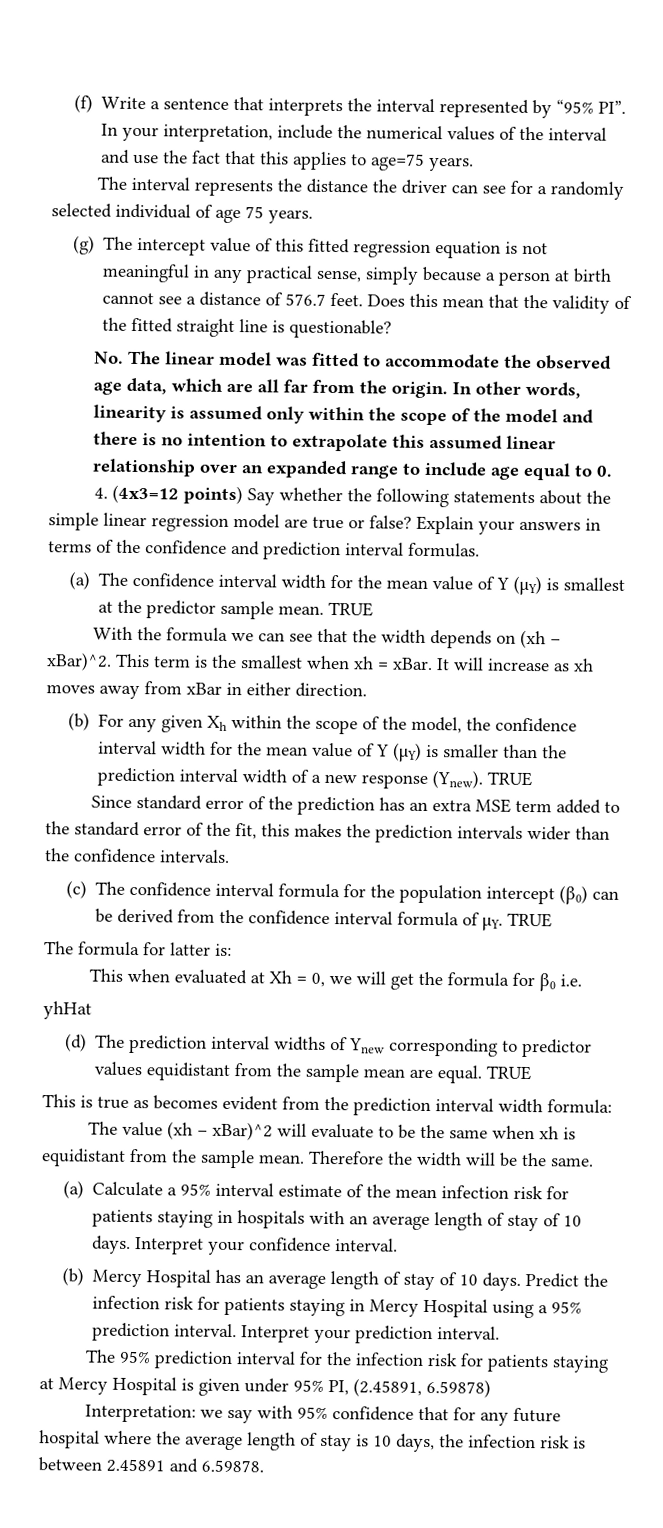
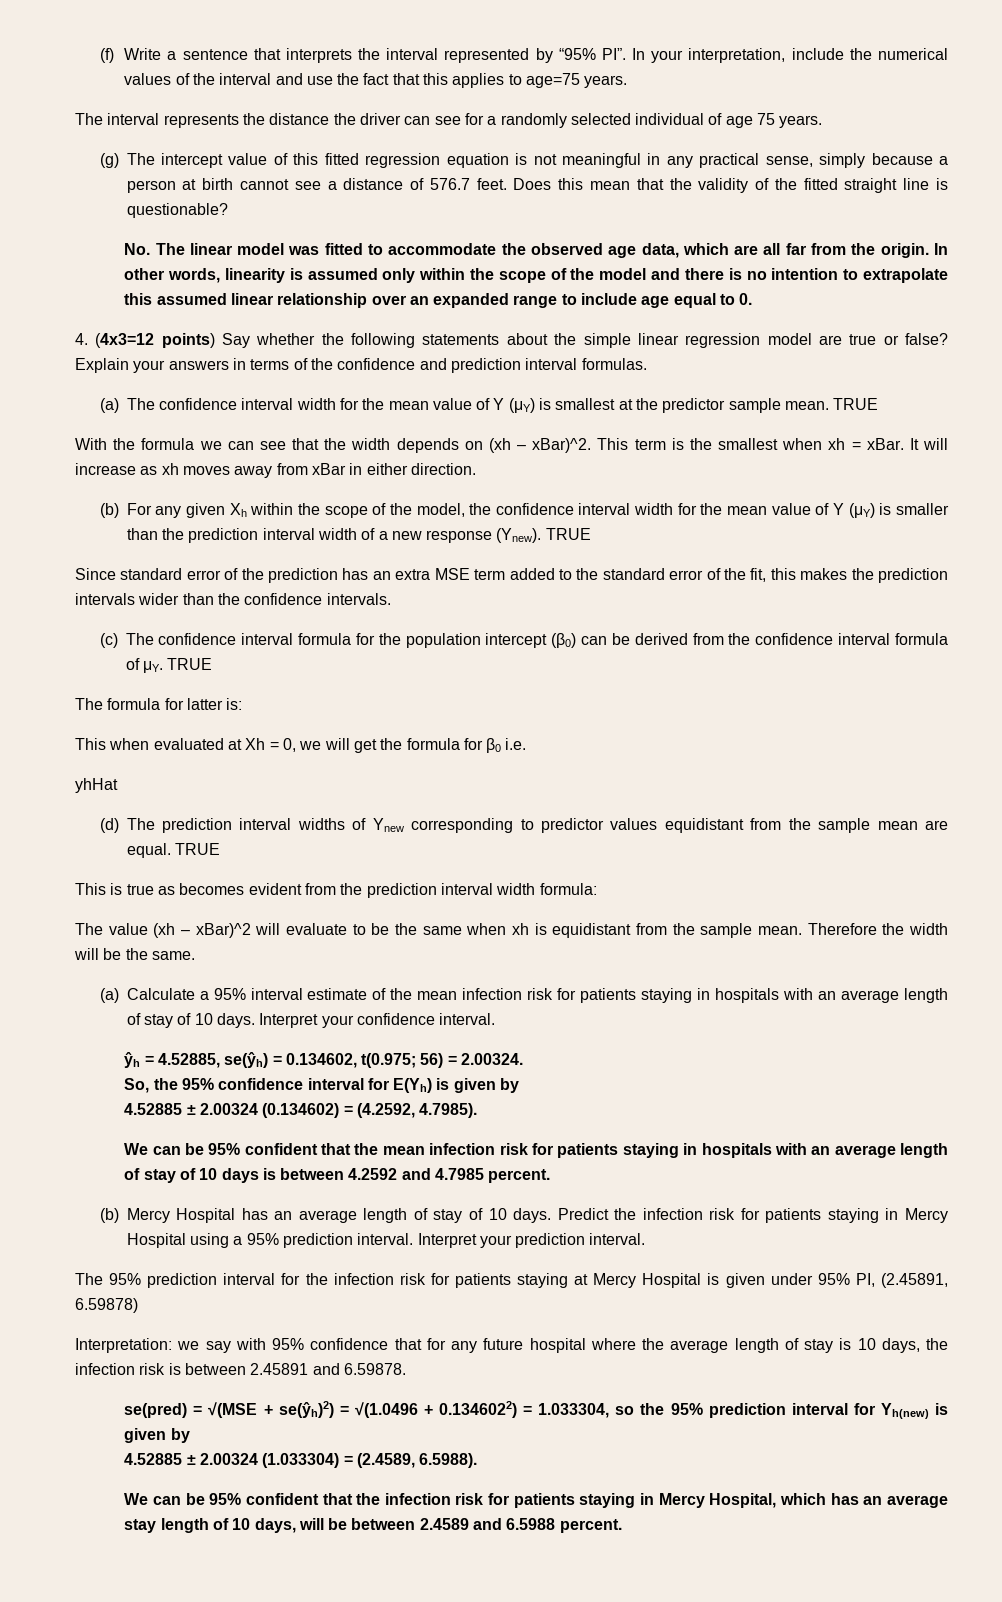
+ ŷh = 4.52885, se(ŷh) = 0.134602, t(0.975; 56) = 2.00324.
+ So, the 95% confidence interval for E(Yh) is given by
+ 4.52885 ± 2.00324 (0.134602) = (4.2592, 4.7985).
+ We can be 95% confident that the mean infection risk for patients staying in hospitals with an average length of stay of 10 days is between 4.2592 and 4.7985 percent.
+ se(pred) = √(MSE + se(ŷh)2) = √(1.0496 + 0.1346022) = 1.033304, so the 95% prediction interval for Yh(new) is given by
+ 4.52885 ± 2.00324 (1.033304) = (2.4589, 6.5988).
+ We can be 95% confident that the infection risk for patients staying in Mercy Hospital, which has an average stay length of 10 days, will be between 2.4589 and 6.5988 percent.

